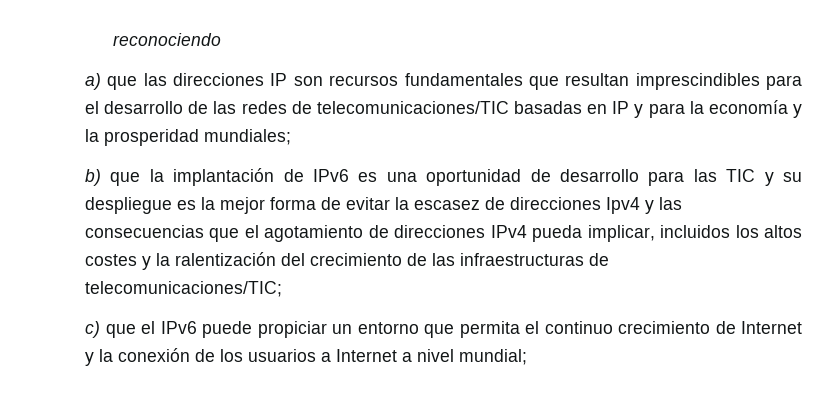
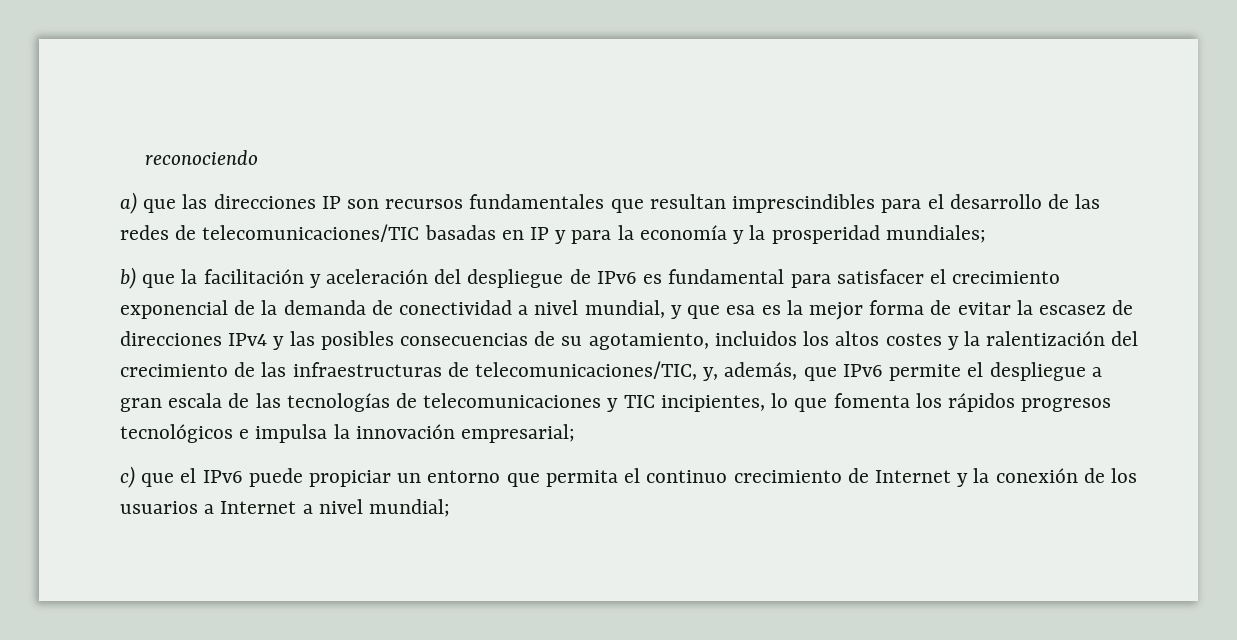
- b) que la implantación de IPv6 es una oportunidad de desarrollo para las TIC y su despliegue es la mejor forma de evitar la escasez de direcciones Ipv4 y las consecuencias que el agotamiento de direcciones IPv4 pueda implicar, incluidos los altos costes y la ralentización del crecimiento de las infraestructuras de telecomunicaciones/TIC;
+ b) que la facilitación y aceleración del despliegue de IPv6 es fundamental para satisfacer el crecimiento exponencial de la demanda de conectividad a nivel mundial, y que esa es la mejor forma de evitar la escasez de direcciones IPv4 y las posibles consecuencias de su agotamiento, incluidos los altos costes y la ralentización del crecimiento de las infraestructuras de telecomunicaciones/TIC, y, además, que IPv6 permite el despliegue a gran escala de las tecnologías de telecomunicaciones y TIC incipientes, lo que fomenta los rápidos progresos tecnológicos e impulsa la innovación empresarial;

